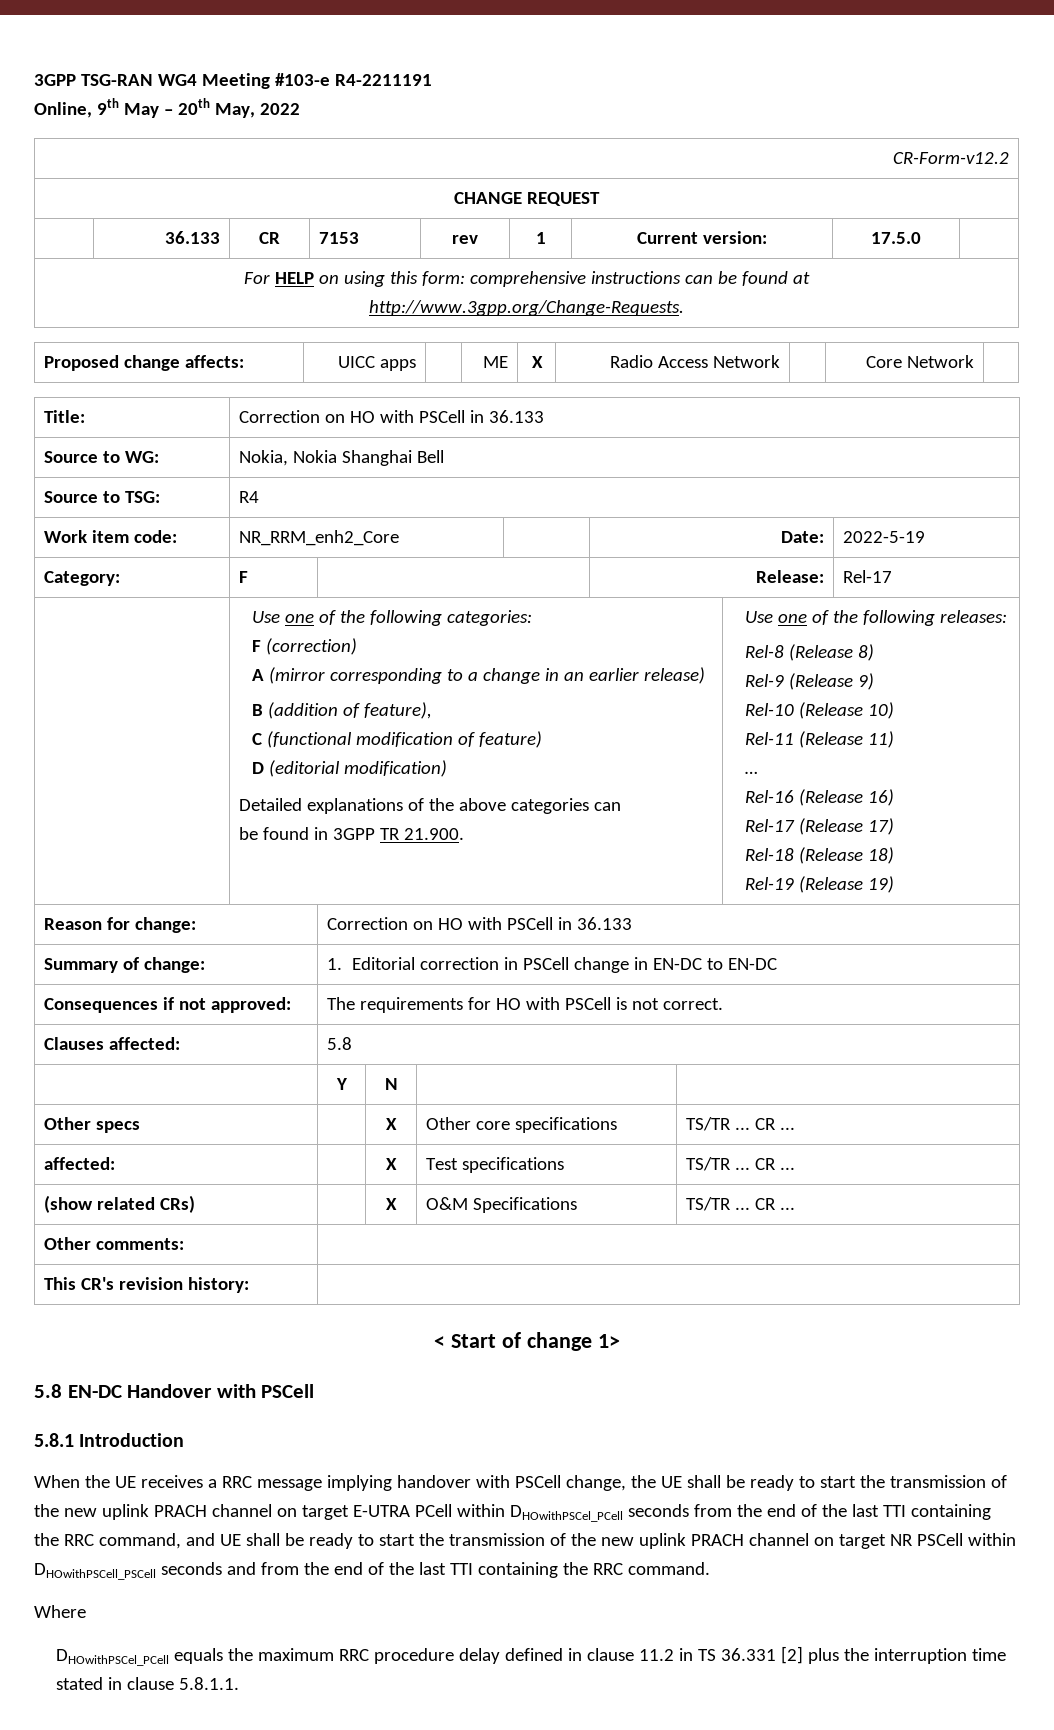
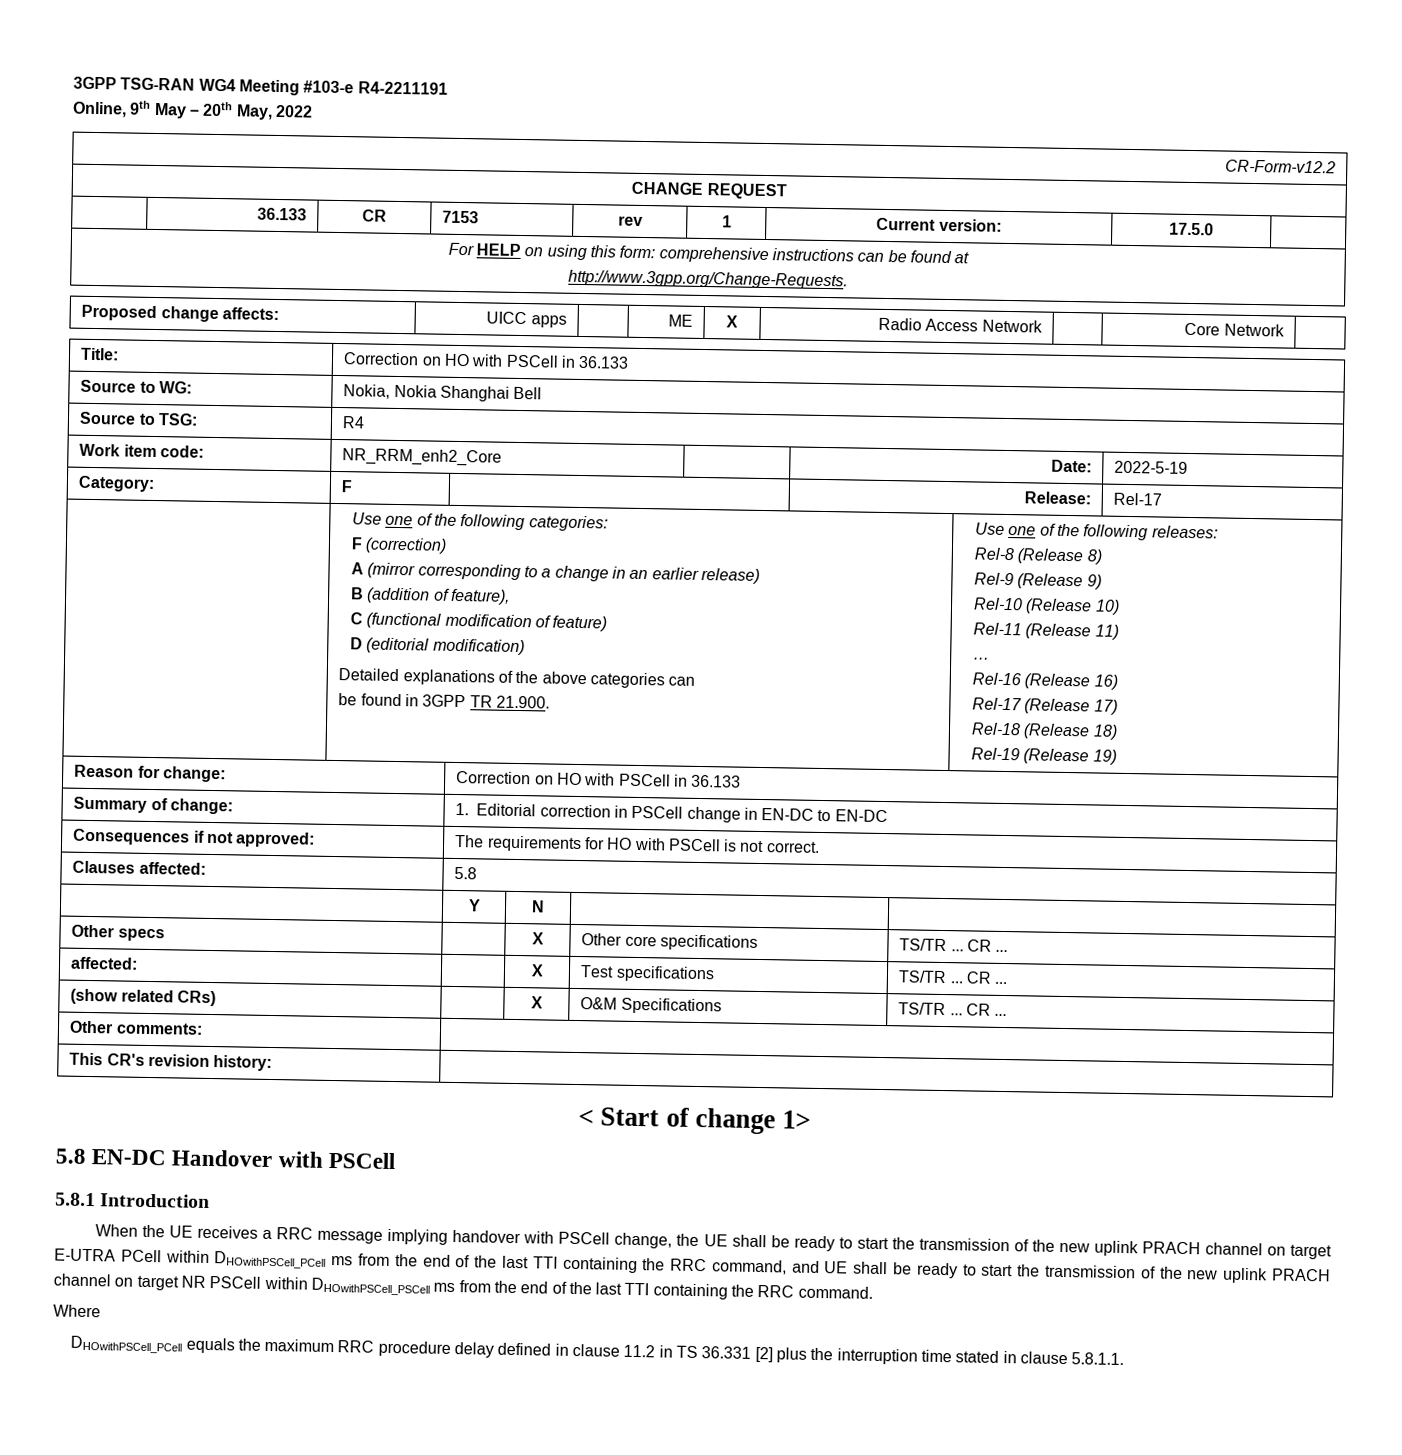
- When the UE receives a RRC message implying handover with PSCell change, the UE shall be ready to start the transmission of the new uplink PRACH channel on target E-UTRA PCell within DHOwithPSCel_PCell seconds from the end of the last TTI containing the RRC command, and UE shall be ready to start the transmission of the new uplink PRACH channel on target NR PSCell within DHOwithPSCell_PSCell seconds and from the end of the last TTI containing the RRC command.
+ When the UE receives a RRC message implying handover with PSCell change, the UE shall be ready to start the transmission of the new uplink PRACH channel on target E-UTRA PCell within DHOwithPSCell_PCell ms from the end of the last TTI containing the RRC command, and UE shall be ready to start the transmission of the new uplink PRACH channel on target NR PSCell within DHOwithPSCell_PSCell ms from the end of the last TTI containing the RRC command.
- DHOwithPSCel_PCell equals the maximum RRC procedure delay defined in clause 11.2 in TS 36.331 [2] plus the interruption time stated in clause 5.8.1.1.
+ DHOwithPSCell_PCell equals the maximum RRC procedure delay defined in clause 11.2 in TS 36.331 [2] plus the interruption time stated in clause 5.8.1.1.

